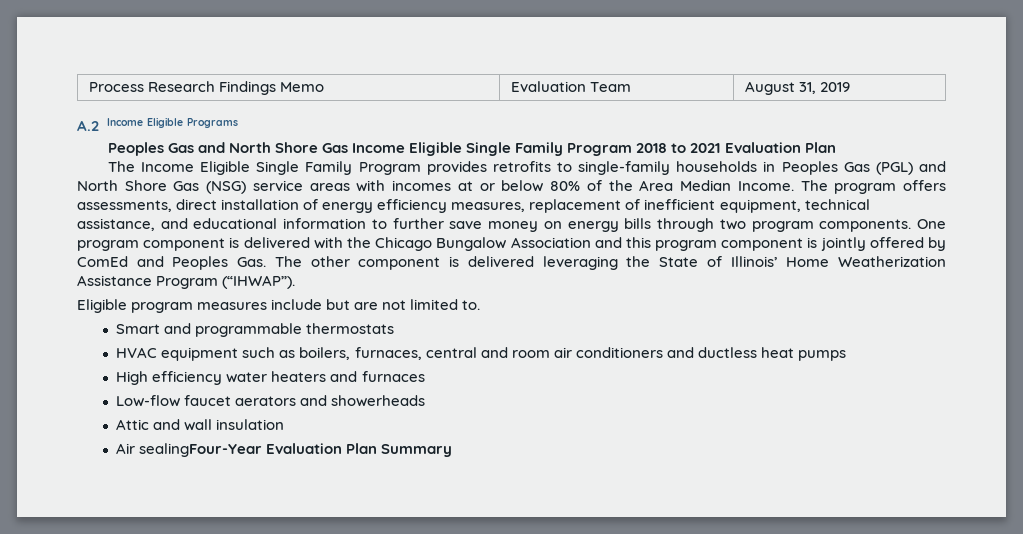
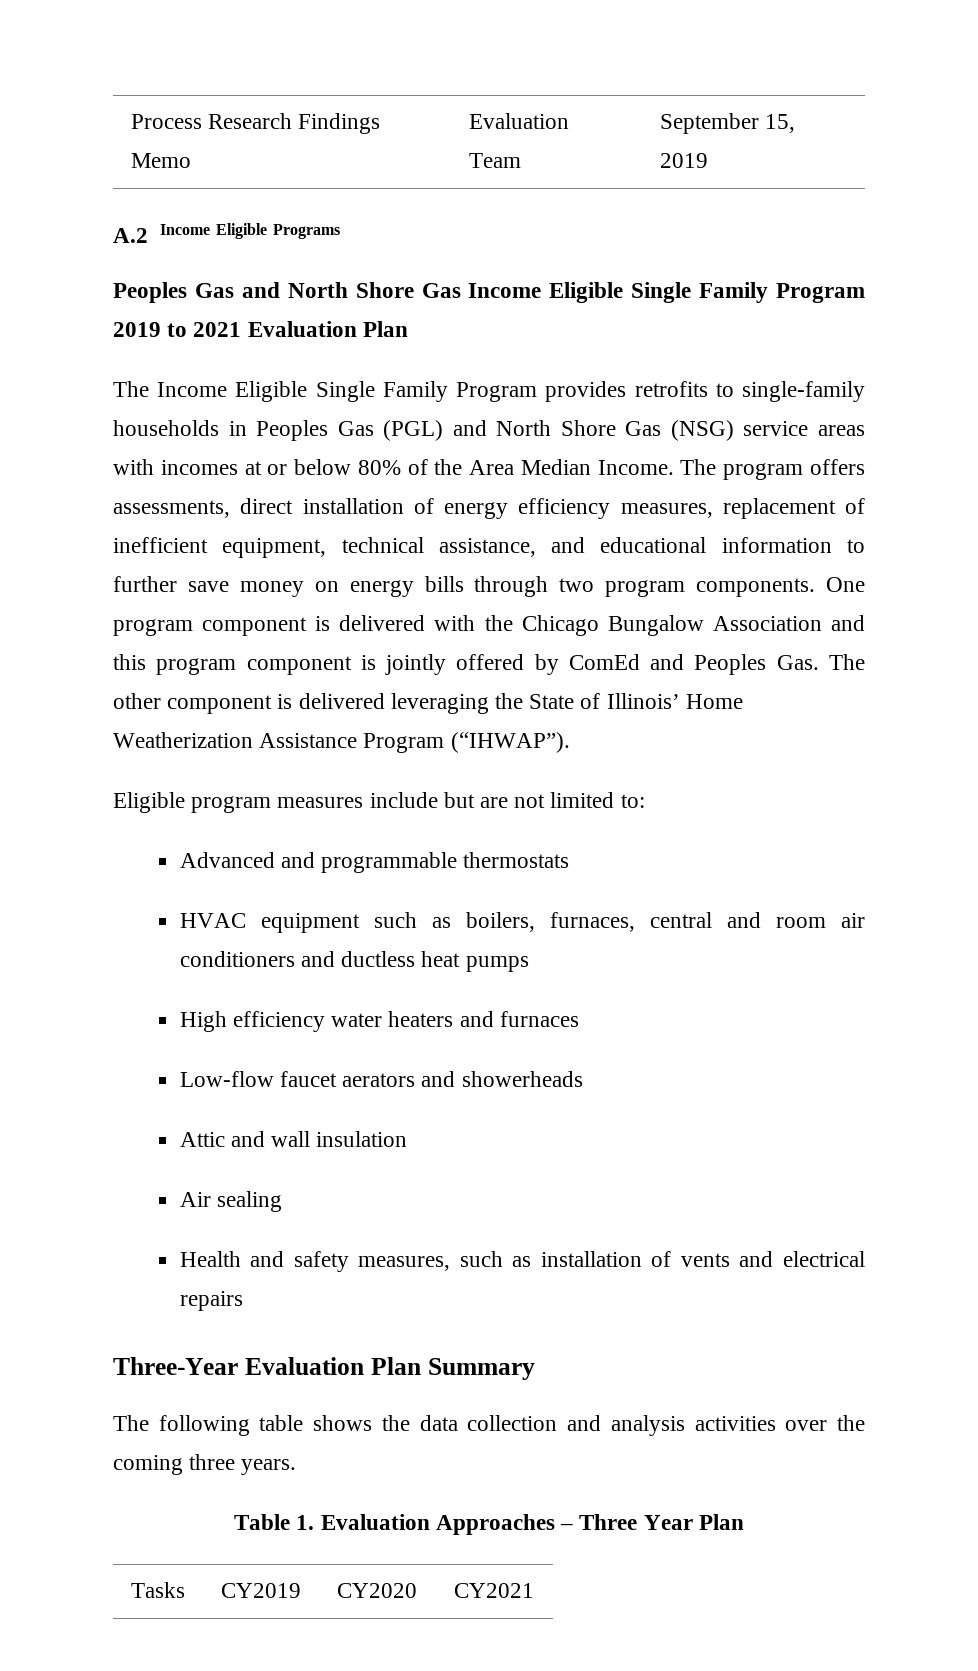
- Process Research Findings Memo | Evaluation Team | August 31, 2019
+ Process Research Findings Memo | Evaluation Team | September 15, 2019
- Peoples Gas and North Shore Gas Income Eligible Single Family Program 2018 to 2021 Evaluation Plan
+ Peoples Gas and North Shore Gas Income Eligible Single Family Program 2019 to 2021 Evaluation Plan
- Eligible program measures include but are not limited to.
- Smart and programmable thermostats
+ Eligible program measures include but are not limited to:
+ Advanced and programmable thermostats
- Air sealingFour-Year Evaluation Plan Summary
+ Air sealing
+ Health and safety measures, such as installation of vents and electrical repairs
+ Three-Year Evaluation Plan Summary
+ The following table shows the data collection and analysis activities over the coming three years.
+ Table 1. Evaluation Approaches – Three Year Plan
+ Tasks | CY2019 | CY2020 | CY2021

